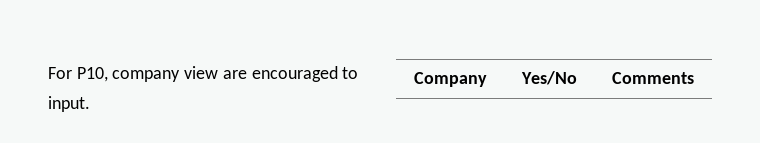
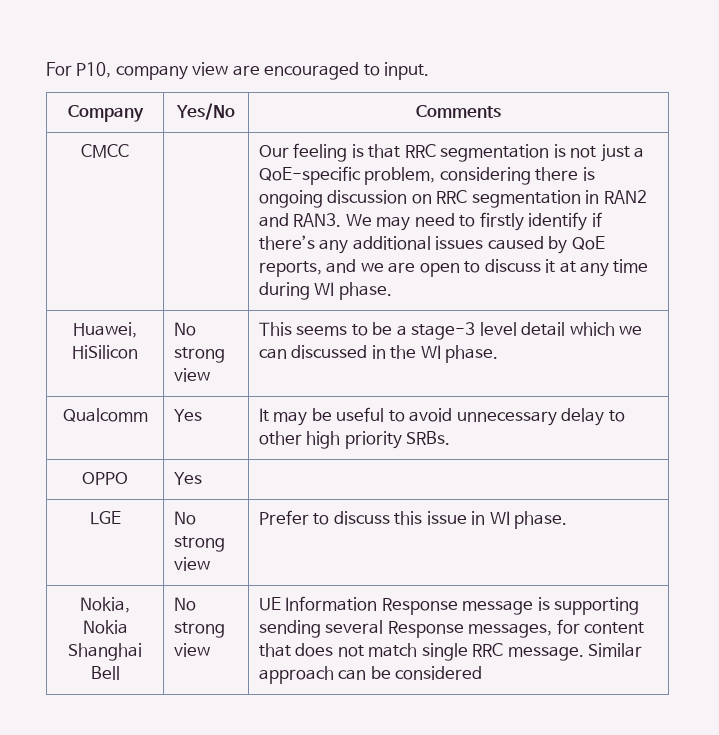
+ CMCC | | Our feeling is that RRC segmentation is not just a QoE-specific problem, considering there is ongoing discussion on RRC segmentation in RAN2 and RAN3. We may need to firstly identify if there’s any additional issues caused by QoE reports, and we are open to discuss it at any time during WI phase.
+ Huawei, HiSilicon | No strong view | This seems to be a stage-3 level detail which we can discussed in the WI phase.
+ Qualcomm | Yes | It may be useful to avoid unnecessary delay to other high priority SRBs.
+ OPPO | Yes |
+ LGE | No strong view | Prefer to discuss this issue in WI phase.
+ Nokia, Nokia Shanghai Bell | No strong view | UE Information Response message is supporting sending several Response messages, for content that does not match single RRC message. Similar approach can be considered

